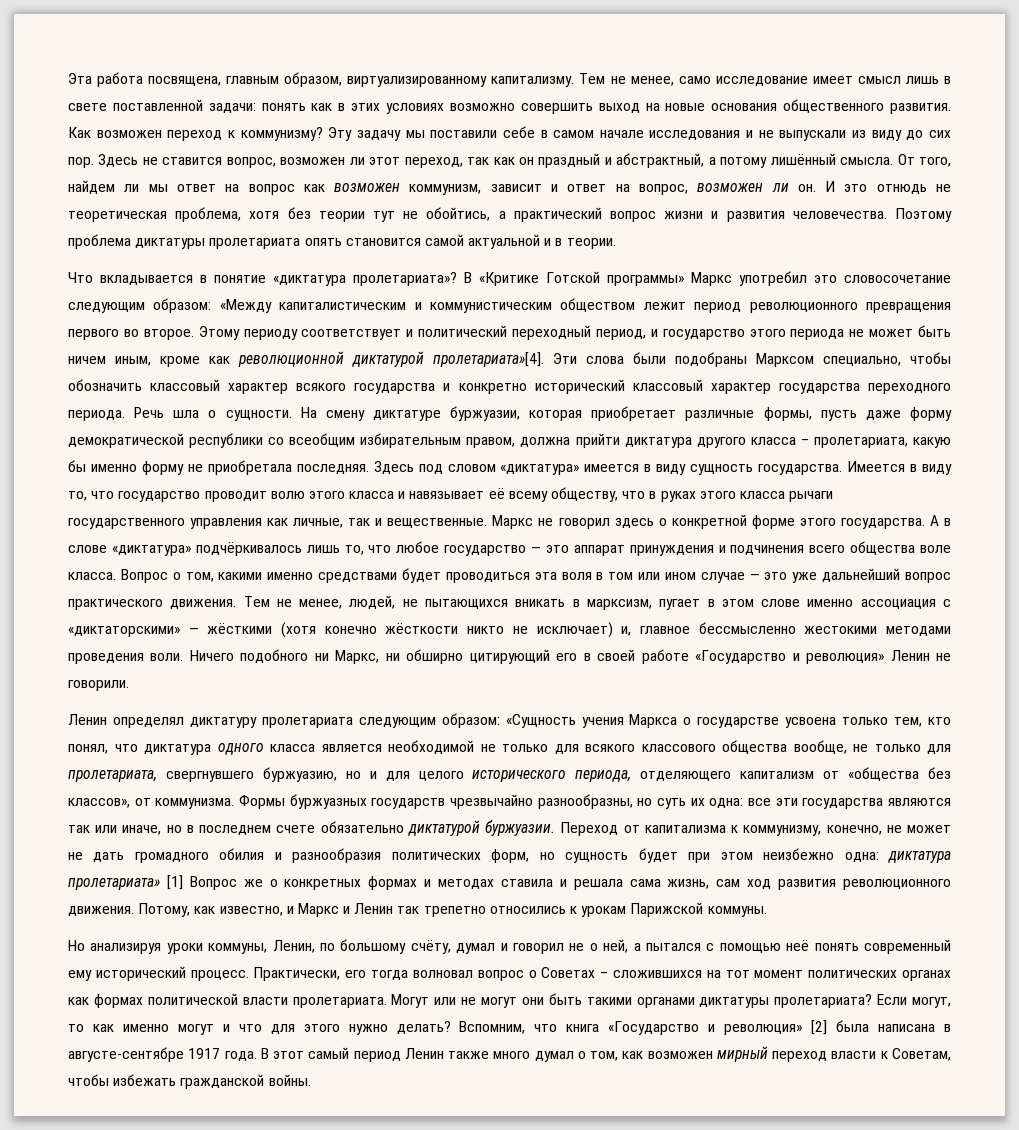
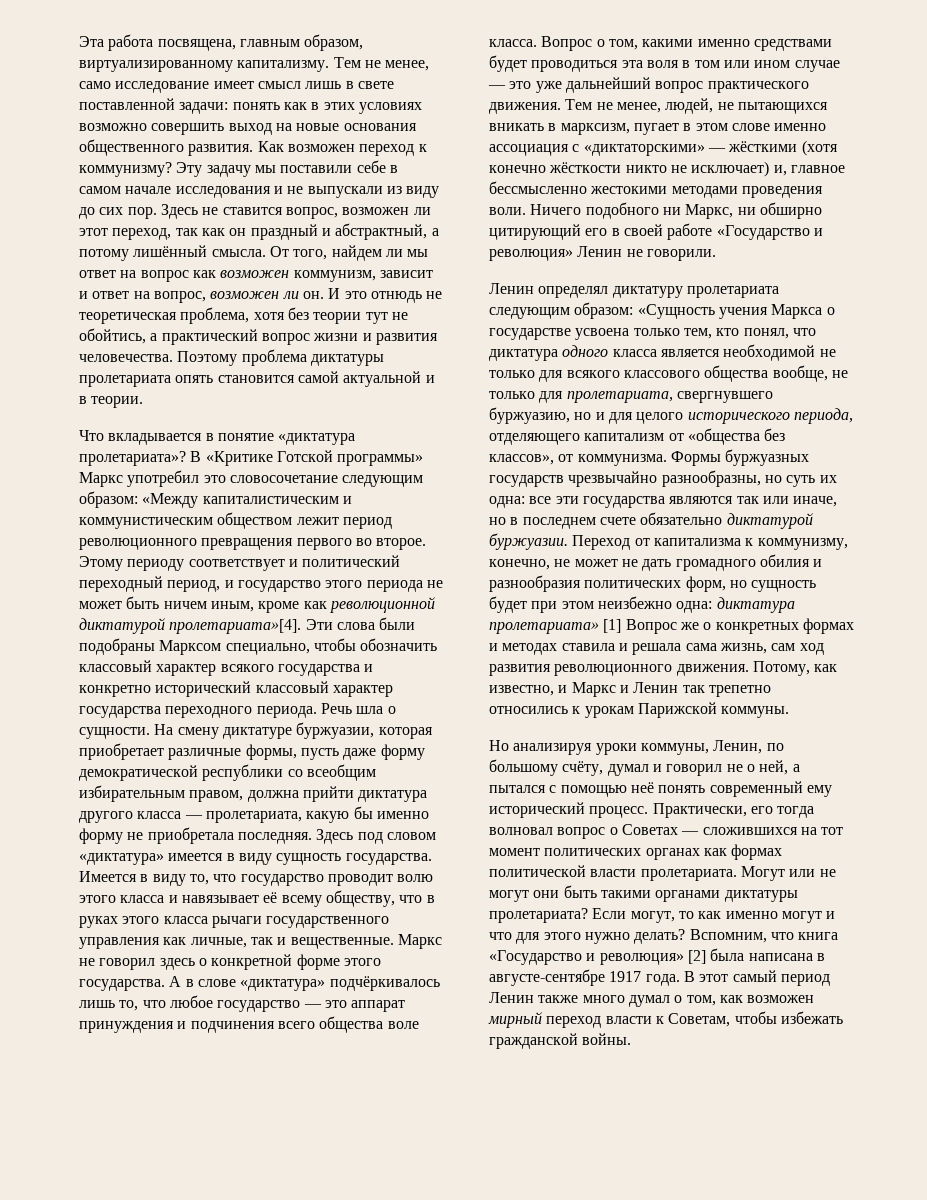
- На смену диктатуре буржуазии, которая приобретает различные формы, пусть даже форму демократической республики со всеобщим избирательным правом, должна прийти диктатура другого класса – пролетариата, какую бы именно форму не приобретала последняя.
+ На смену диктатуре буржуазии, которая приобретает различные формы, пусть даже форму демократической республики со всеобщим избирательным правом, должна прийти диктатура другого класса — пролетариата, какую бы именно форму не приобретала последняя.
- Практически, его тогда волновал вопрос о Советах – сложившихся на тот момент политических органах как формах политической власти пролетариата.
+ Практически, его тогда волновал вопрос о Советах — сложившихся на тот момент политических органах как формах политической власти пролетариата.

